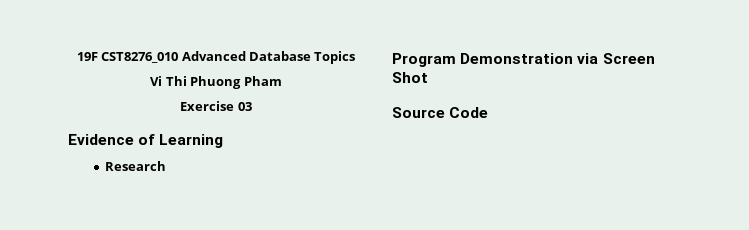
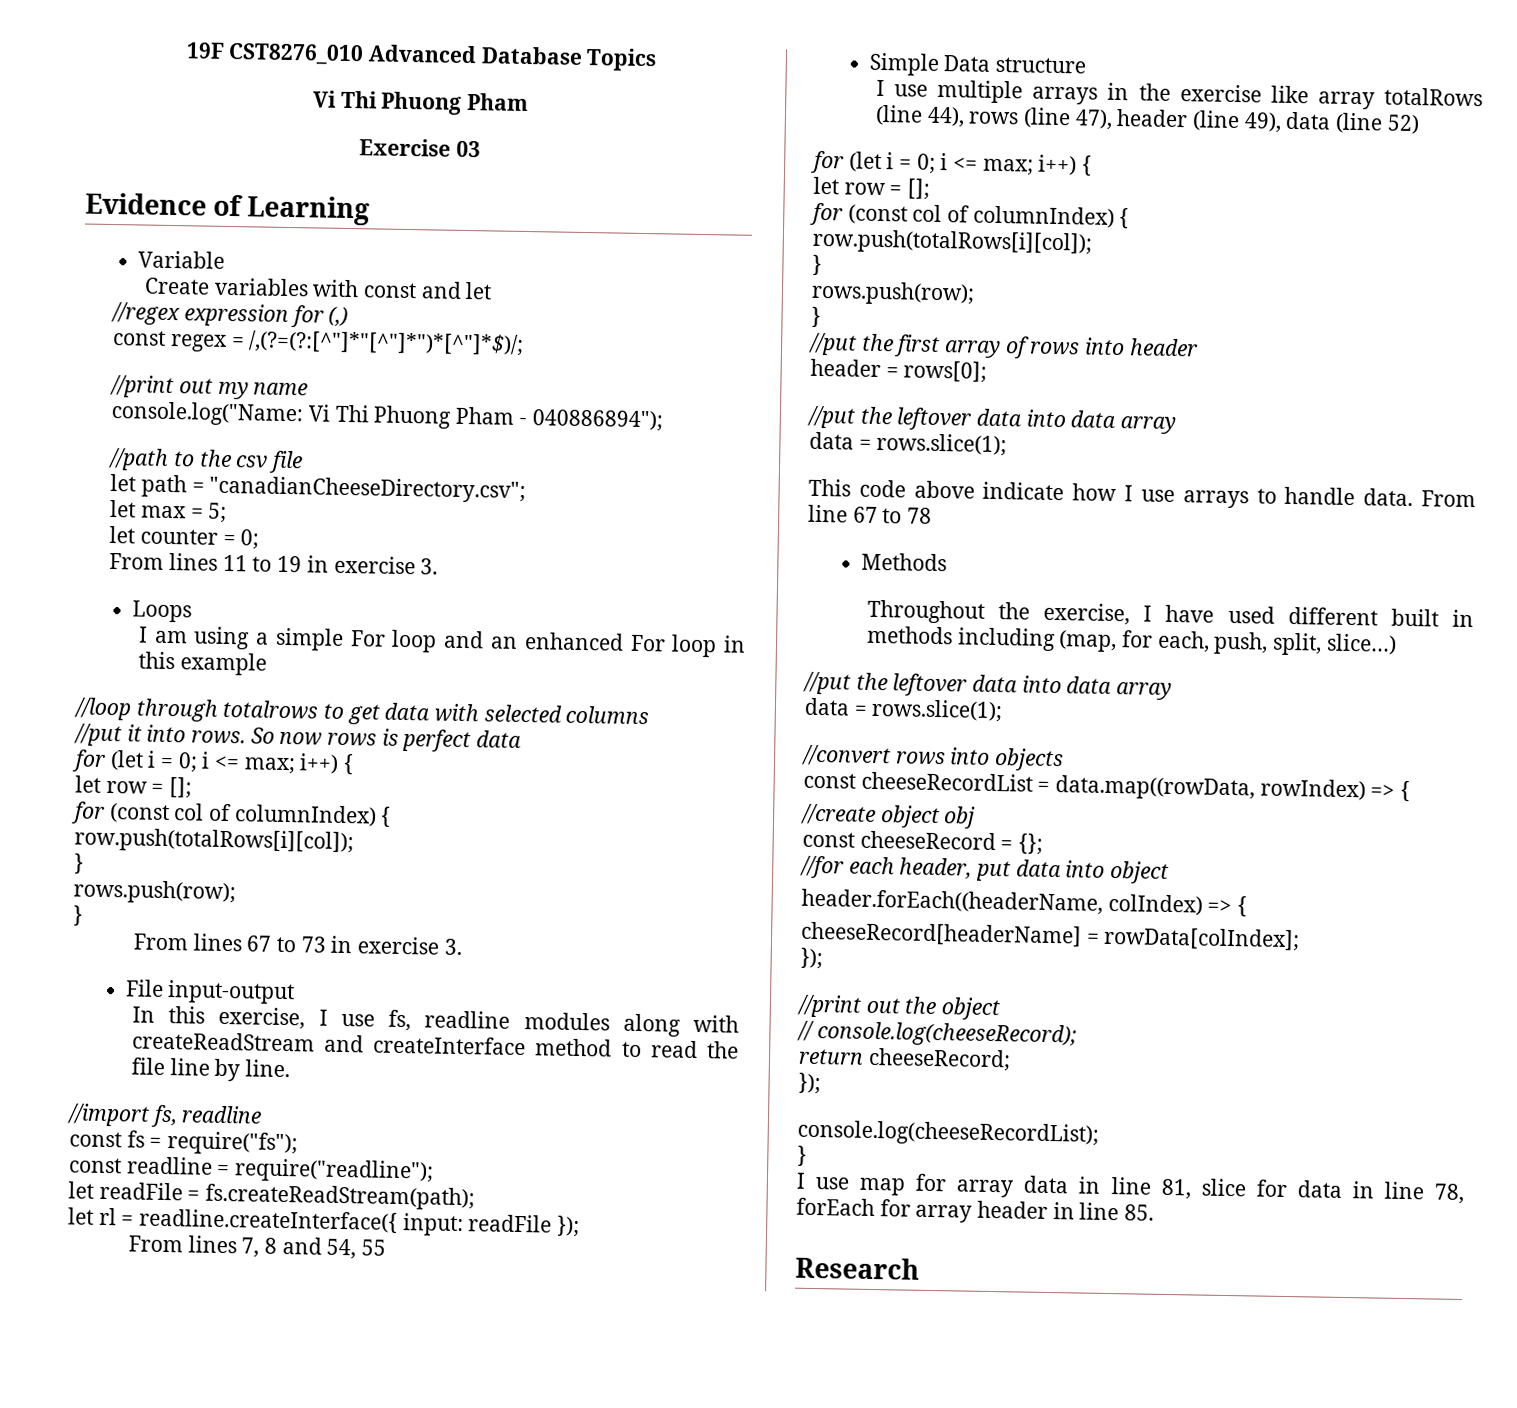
+ Variable
+ Create variables with const and let
+ //regex expression for (,)
+ const regex = /,(?=(?:[^"]*"[^"]*")*[^"]*$)/;
+ //print out my name
+ console.log("Name: Vi Thi Phuong Pham - 040886894");
+ //path to the csv file
+ let path = "canadianCheeseDirectory.csv";
+ let max = 5;
+ let counter = 0;
+ From lines 11 to 19 in exercise 3.
+ Loops
+ I am using a simple For loop and an enhanced For loop in this example
+ //loop through totalrows to get data with selected columns
+ //put it into rows. So now rows is perfect data
+ for (let i = 0; i <= max; i++) {
+ let row = [];
+ for (const col of columnIndex) {
+ row.push(totalRows[i][col]);
+ }
+ rows.push(row);
+ }
+ From lines 67 to 73 in exercise 3.
+ File input-output
+ In this exercise, I use fs, readline modules along with createReadStream and createInterface method to read the file line by line.
+ //import fs, readline
+ const fs = require("fs");
+ const readline = require("readline");
+ let readFile = fs.createReadStream(path);
+ let rl = readline.createInterface({ input: readFile });
+ From lines 7, 8 and 54, 55
+ Simple Data structure
+ I use multiple arrays in the exercise like array totalRows (line 44), rows (line 47), header (line 49), data (line 52)
+ for (let i = 0; i <= max; i++) {
+ let row = [];
+ for (const col of columnIndex) {
+ row.push(totalRows[i][col]);
+ }
+ rows.push(row);
+ }
+ //put the first array of rows into header
+ header = rows[0];
+ //put the leftover data into data array
+ data = rows.slice(1);
+ This code above indicate how I use arrays to handle data. From line 67 to 78
+ Methods
+ Throughout the exercise, I have used different built in methods including (map, for each, push, split, slice…)
+ //put the leftover data into data array
+ data = rows.slice(1);
+ //convert rows into objects
+ const cheeseRecordList = data.map((rowData, rowIndex) => {
+ //create object obj
+ const cheeseRecord = {};
+ //for each header, put data into object
+ header.forEach((headerName, colIndex) => {
+ cheeseRecord[headerName] = rowData[colIndex];
+ });
+ //print out the object
+ // console.log(cheeseRecord);
+ return cheeseRecord;
+ });
+ console.log(cheeseRecordList);
+ }
+ I use map for array data in line 81, slice for data in line 78, forEach for array header in line 85.
  Research
- Program Demonstration via Screen Shot
- Source Code

